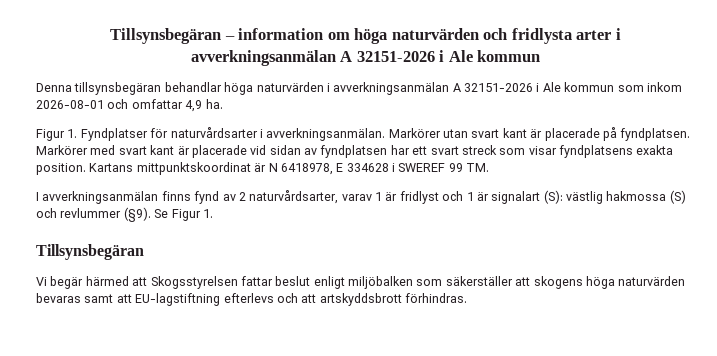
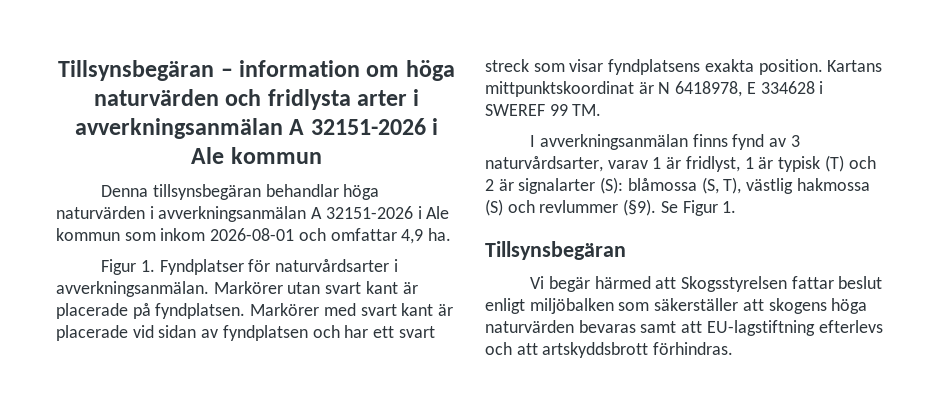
- Markörer med svart kant är placerade vid sidan av fyndplatsen har ett svart streck som visar fyndplatsens exakta position.
+ Markörer med svart kant är placerade vid sidan av fyndplatsen och har ett svart streck som visar fyndplatsens exakta position.
- I avverkningsanmälan finns fynd av 2 naturvårdsarter, varav 1 är fridlyst och 1 är signalart (S): västlig hakmossa (S) och revlummer (§9).
+ I avverkningsanmälan finns fynd av 3 naturvårdsarter, varav 1 är fridlyst, 1 är typisk (T) och 2 är signalarter (S): blåmossa (S, T), västlig hakmossa (S) och revlummer (§9).

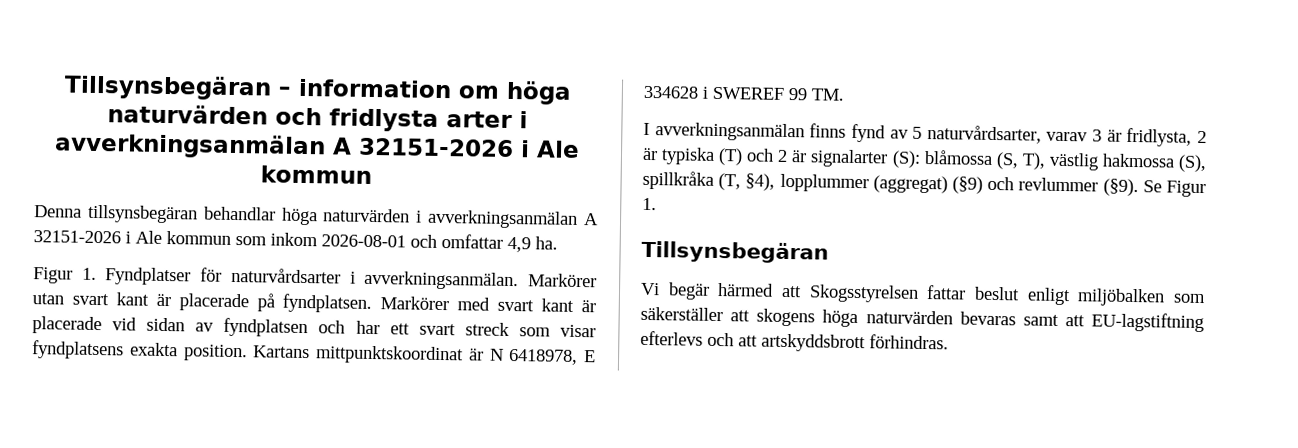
- I avverkningsanmälan finns fynd av 3 naturvårdsarter, varav 1 är fridlyst, 1 är typisk (T) och 2 är signalarter (S): blåmossa (S, T), västlig hakmossa (S) och revlummer (§9).
+ I avverkningsanmälan finns fynd av 5 naturvårdsarter, varav 3 är fridlysta, 2 är typiska (T) och 2 är signalarter (S): blåmossa (S, T), västlig hakmossa (S), spillkråka (T, §4), lopplummer (aggregat) (§9) och revlummer (§9).

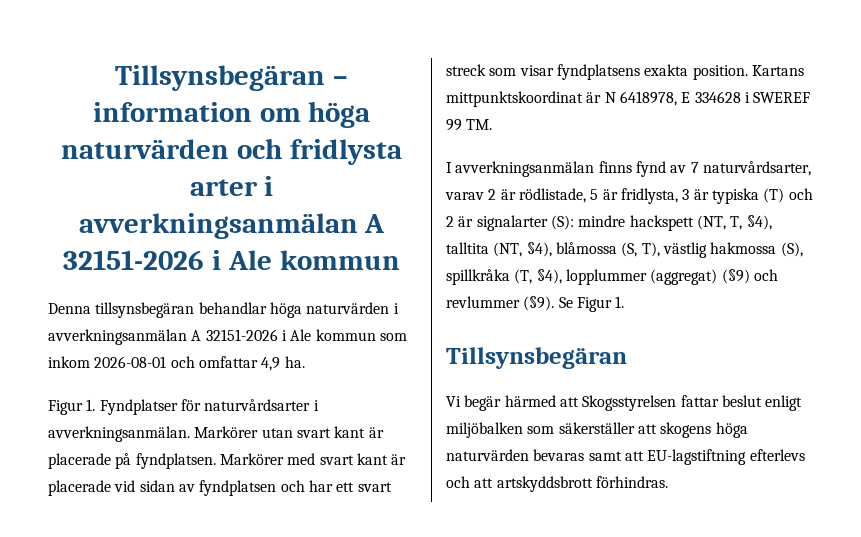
- I avverkningsanmälan finns fynd av 5 naturvårdsarter, varav 3 är fridlysta, 2 är typiska (T) och 2 är signalarter (S): blåmossa (S, T), västlig hakmossa (S), spillkråka (T, §4), lopplummer (aggregat) (§9) och revlummer (§9).
+ I avverkningsanmälan finns fynd av 7 naturvårdsarter, varav 2 är rödlistade, 5 är fridlysta, 3 är typiska (T) och 2 är signalarter (S): mindre hackspett (NT, T, §4), talltita (NT, §4), blåmossa (S, T), västlig hakmossa (S), spillkråka (T, §4), lopplummer (aggregat) (§9) och revlummer (§9).

